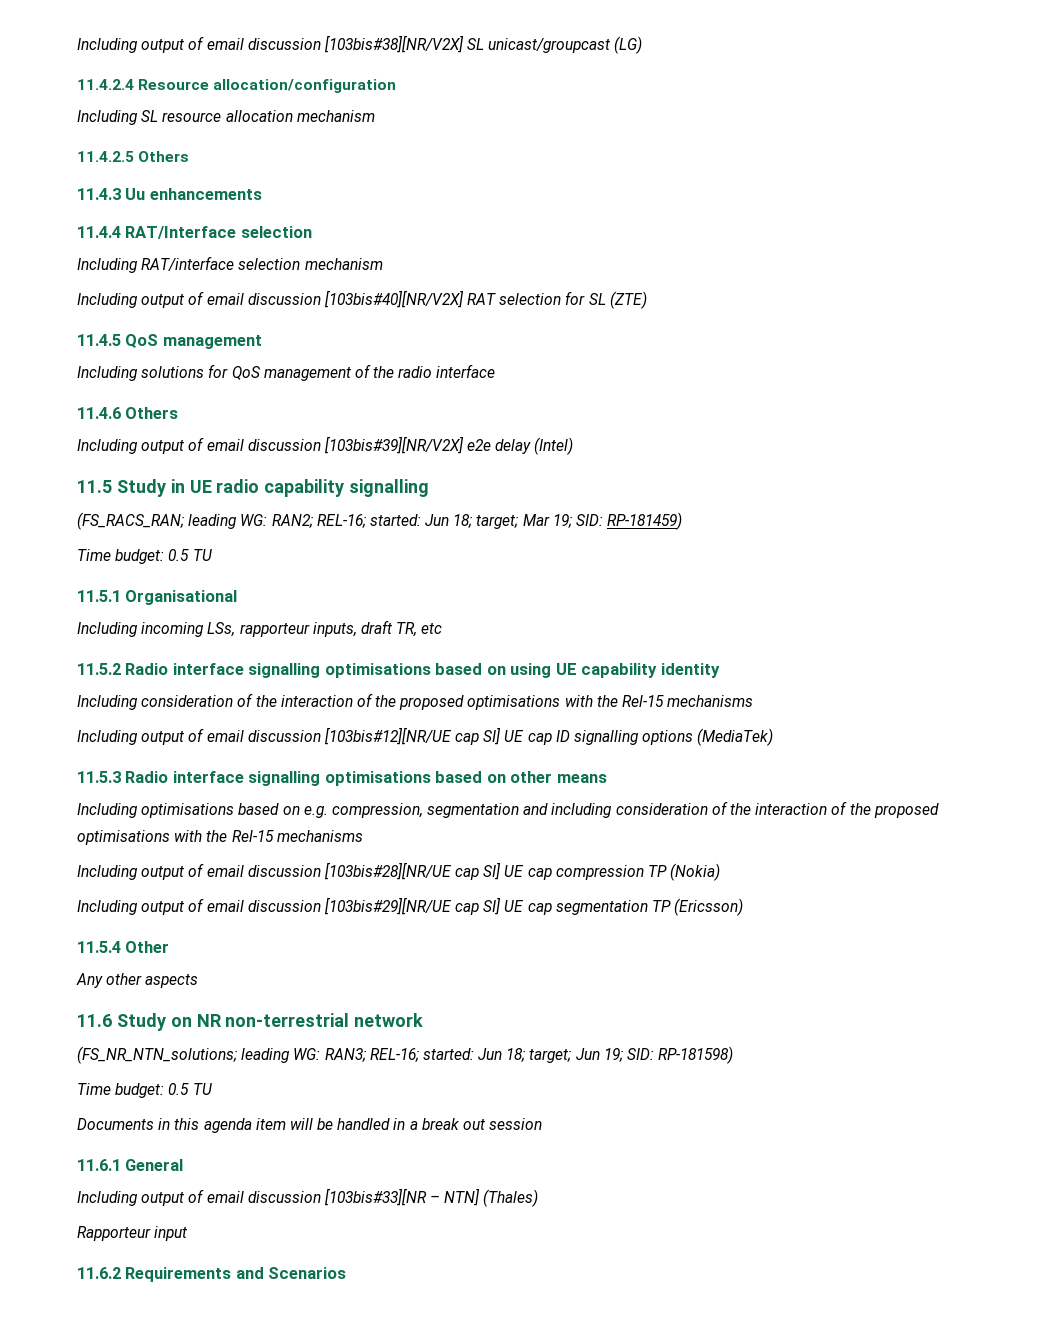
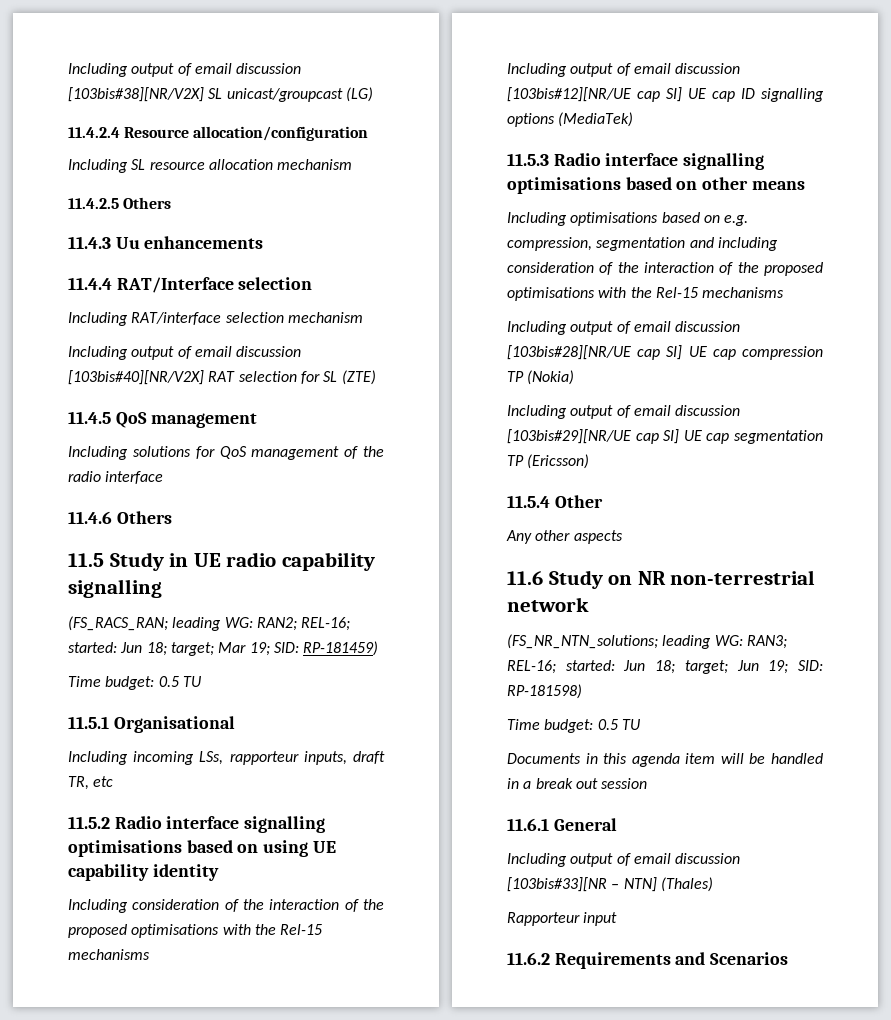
- Including output of email discussion [103bis#39][NR/V2X] e2e delay (Intel)

